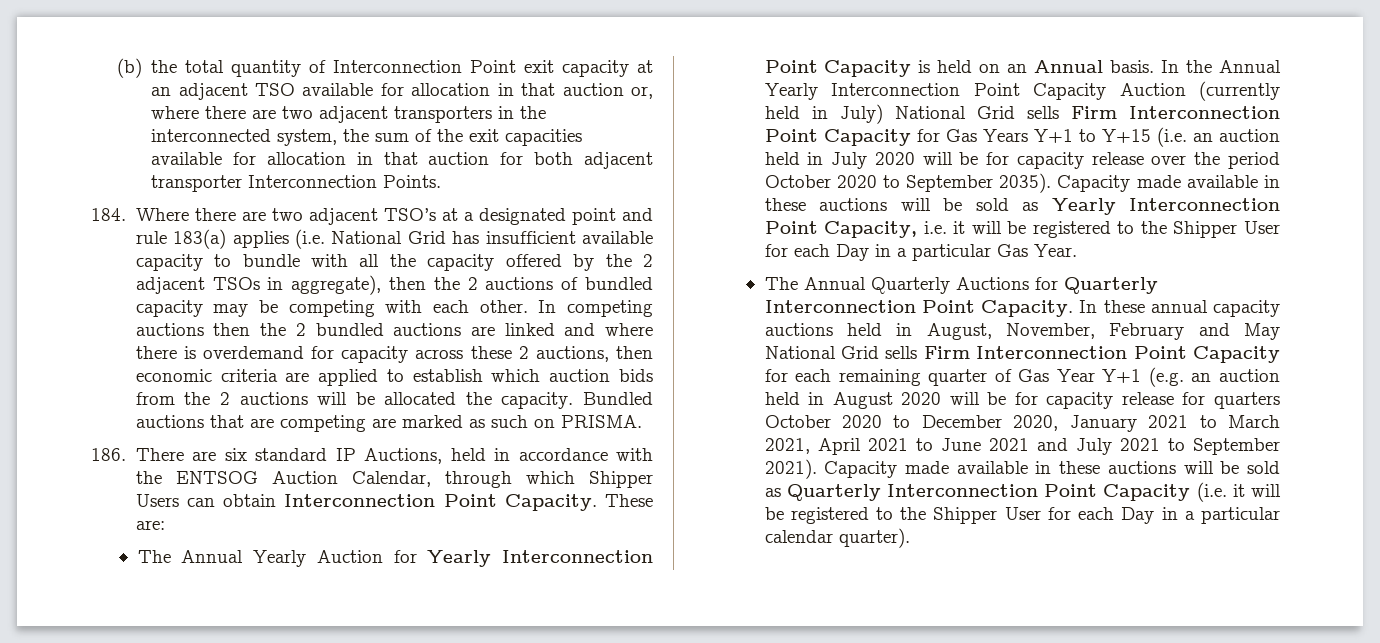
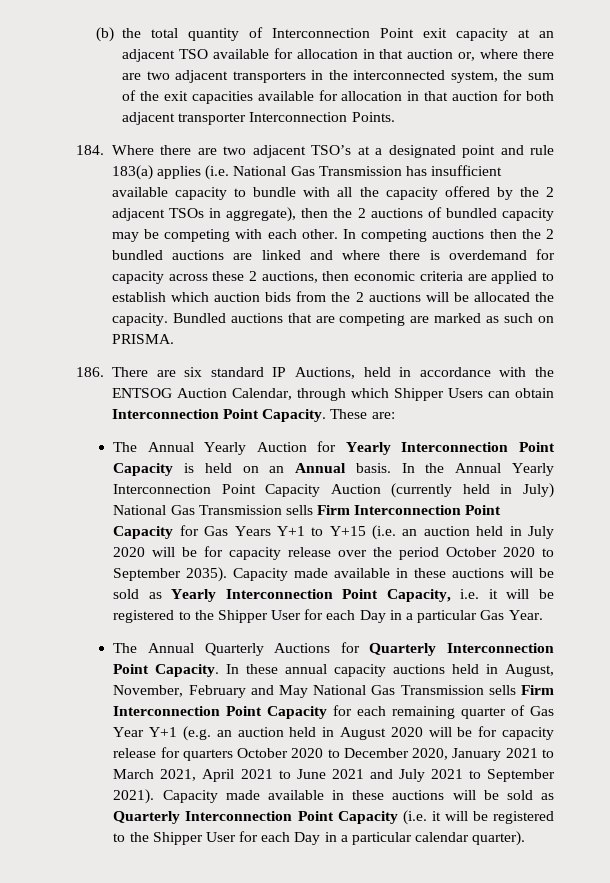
- 184. Where there are two adjacent TSO’s at a designated point and rule 183(a) applies (i.e. National Grid has insufficient available capacity to bundle with all the capacity offered by the 2 adjacent TSOs in aggregate), then the 2 auctions of bundled capacity may be competing with each other.
+ 184. Where there are two adjacent TSO’s at a designated point and rule 183(a) applies (i.e. National Gas Transmission has insufficient available capacity to bundle with all the capacity offered by the 2 adjacent TSOs in aggregate), then the 2 auctions of bundled capacity may be competing with each other.
- In the Annual Yearly Interconnection Point Capacity Auction (currently held in July) National Grid sells Firm Interconnection Point Capacity for Gas Years Y+1 to Y+15 (i.e. an auction held in July 2020 will be for capacity release over the period October 2020 to September 2035).
+ In the Annual Yearly Interconnection Point Capacity Auction (currently held in July) National Gas Transmission sells Firm Interconnection Point Capacity for Gas Years Y+1 to Y+15 (i.e. an auction held in July 2020 will be for capacity release over the period October 2020 to September 2035).
- In these annual capacity auctions held in August, November, February and May National Grid sells Firm Interconnection Point Capacity for each remaining quarter of Gas Year Y+1 (e.g. an auction held in August 2020 will be for capacity release for quarters October 2020 to December 2020, January 2021 to March 2021, April 2021 to June 2021 and July 2021 to September 2021).
+ In these annual capacity auctions held in August, November, February and May National Gas Transmission sells Firm Interconnection Point Capacity for each remaining quarter of Gas Year Y+1 (e.g. an auction held in August 2020 will be for capacity release for quarters October 2020 to December 2020, January 2021 to March 2021, April 2021 to June 2021 and July 2021 to September 2021).

